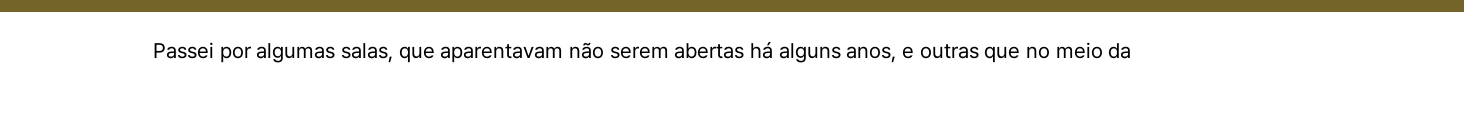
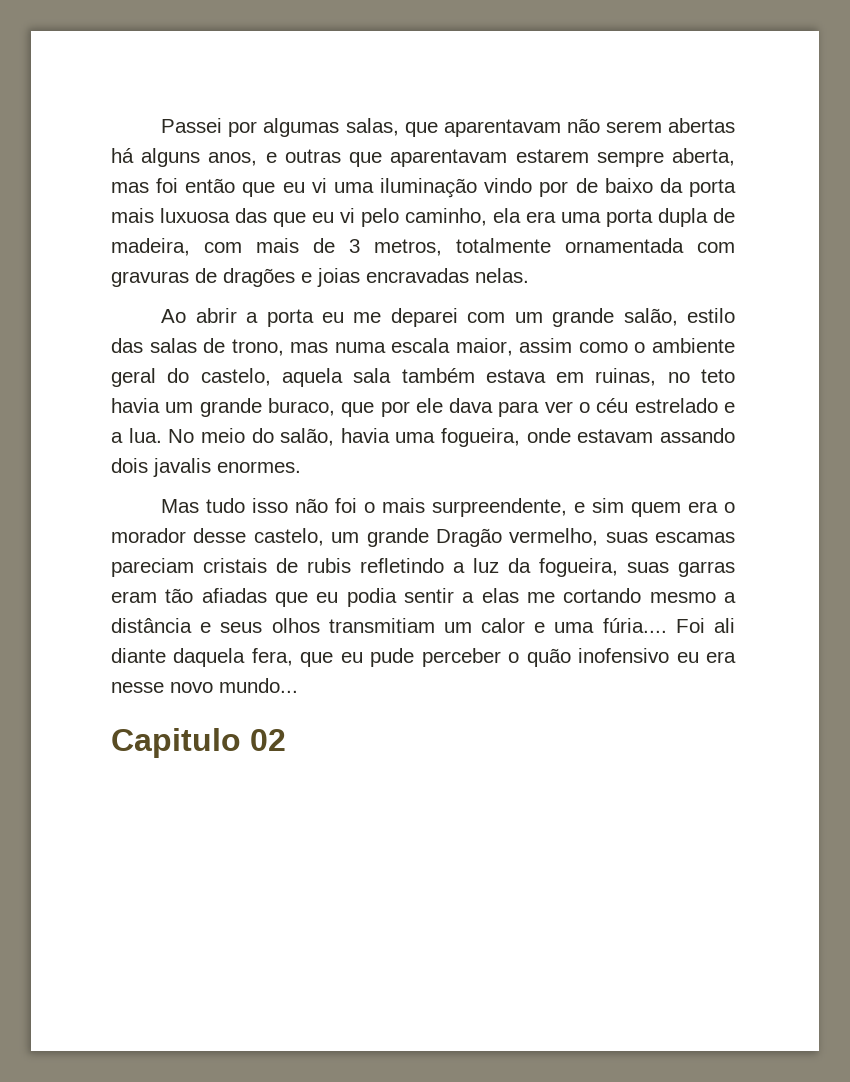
- Passei por algumas salas, que aparentavam não serem abertas há alguns anos, e outras que no meio da
+ Passei por algumas salas, que aparentavam não serem abertas há alguns anos, e outras que aparentavam estarem sempre aberta, mas foi então que eu vi uma iluminação vindo por de baixo da porta mais luxuosa das que eu vi pelo caminho, ela era uma porta dupla de madeira, com mais de 3 metros, totalmente ornamentada com gravuras de dragões e joias encravadas nelas.
+ Ao abrir a porta eu me deparei com um grande salão, estilo das salas de trono, mas numa escala maior, assim como o ambiente geral do castelo, aquela sala também estava em ruinas, no teto havia um grande buraco, que por ele dava para ver o céu estrelado e a lua. No meio do salão, havia uma fogueira, onde estavam assando dois javalis enormes.
+ Mas tudo isso não foi o mais surpreendente, e sim quem era o morador desse castelo, um grande Dragão vermelho, suas escamas pareciam cristais de rubis refletindo a luz da fogueira, suas garras eram tão afiadas que eu podia sentir a elas me cortando mesmo a distância e seus olhos transmitiam um calor e uma fúria.... Foi ali diante daquela fera, que eu pude perceber o quão inofensivo eu era nesse novo mundo...
+ Capitulo 02

